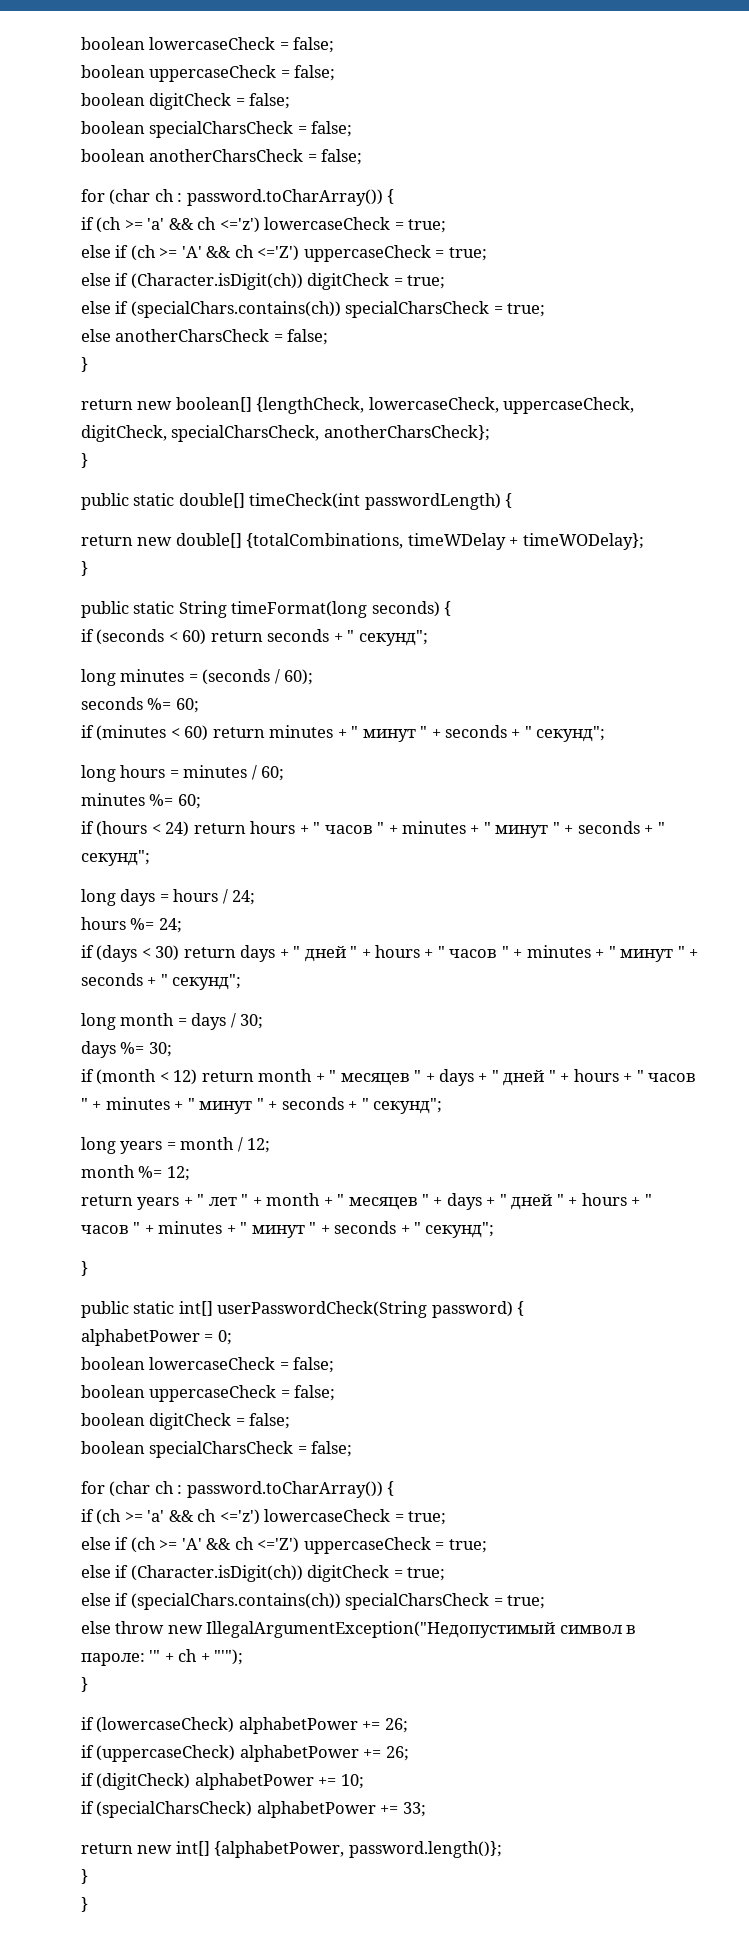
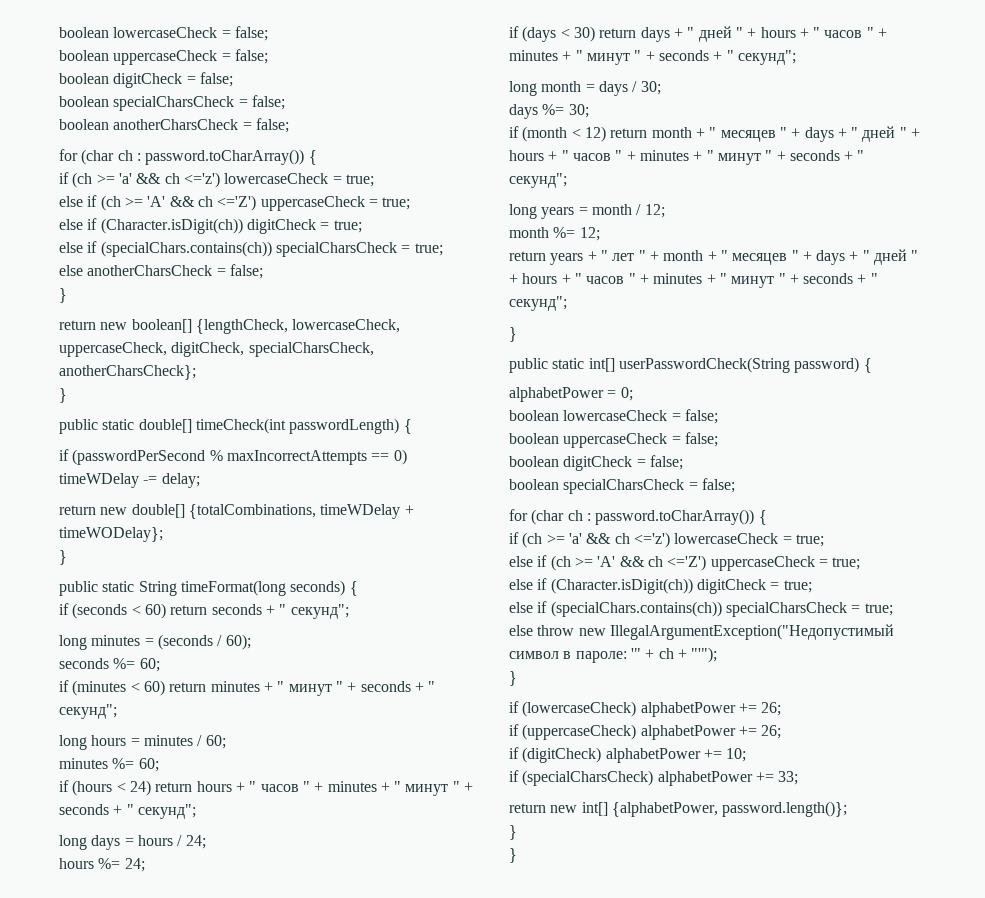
+ if (passwordPerSecond % maxIncorrectAttempts == 0) timeWDelay -= delay;

